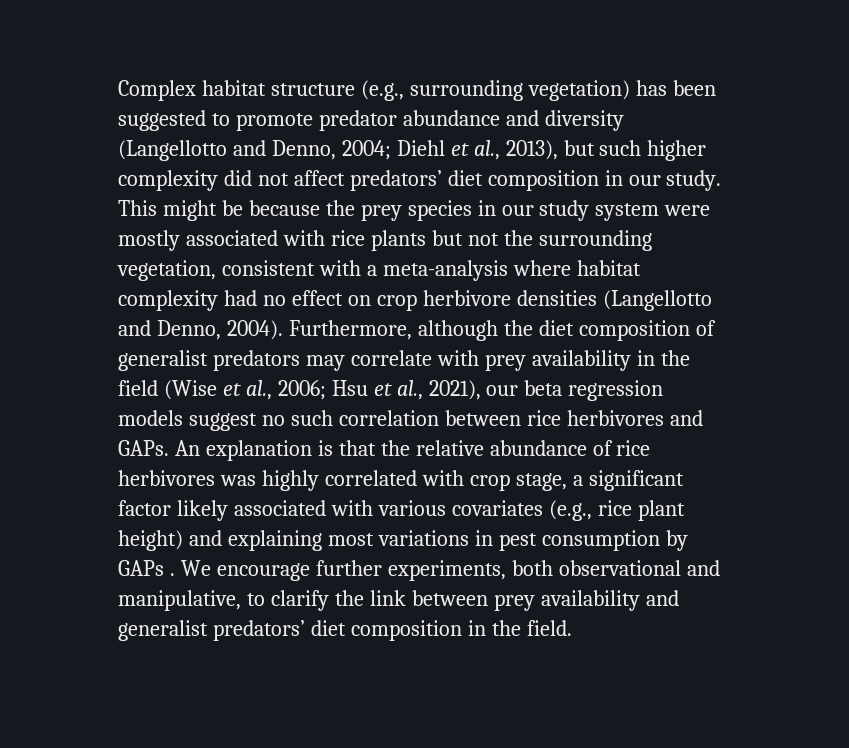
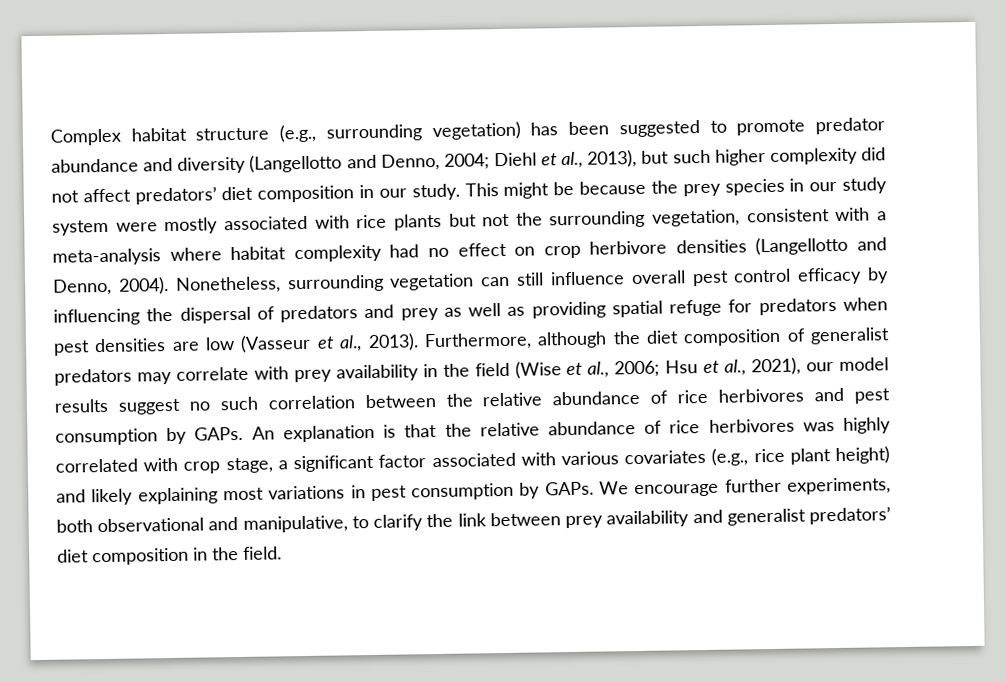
+ Nonetheless, surrounding vegetation can still influence overall pest control efficacy by influencing the dispersal of predators and prey as well as providing spatial refuge for predators when pest densities are low (Vasseur et al., 2013).
- Furthermore, although the diet composition of generalist predators may correlate with prey availability in the field (Wise et al., 2006; Hsu et al., 2021), our beta regression models suggest no such correlation between rice herbivores and GAPs.
+ Furthermore, although the diet composition of generalist predators may correlate with prey availability in the field (Wise et al., 2006; Hsu et al., 2021), our model results suggest no such correlation between the relative abundance of rice herbivores and pest consumption by GAPs.
- An explanation is that the relative abundance of rice herbivores was highly correlated with crop stage, a significant factor likely associated with various covariates (e.g., rice plant height) and explaining most variations in pest consumption by GAPs .
+ An explanation is that the relative abundance of rice herbivores was highly correlated with crop stage, a significant factor associated with various covariates (e.g., rice plant height) and likely explaining most variations in pest consumption by GAPs.

